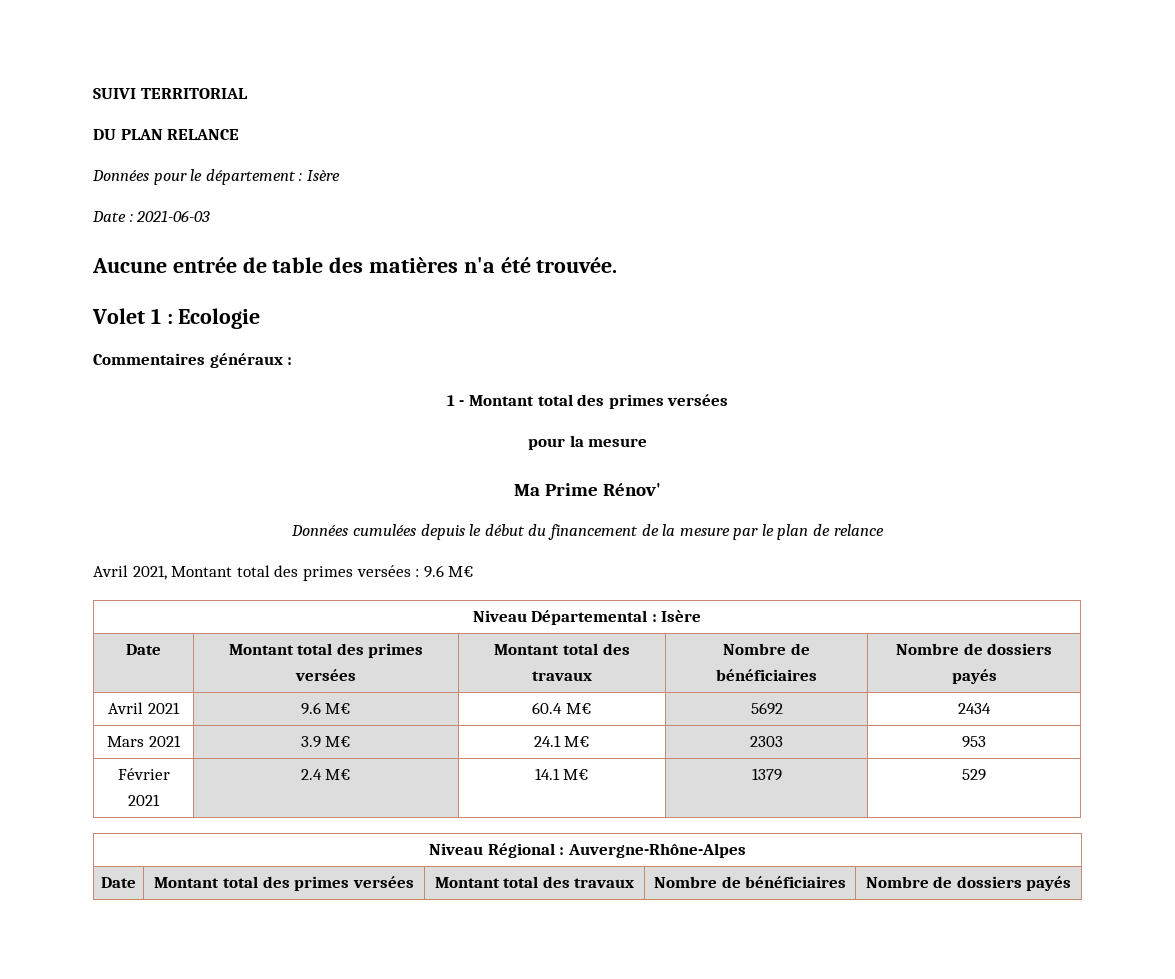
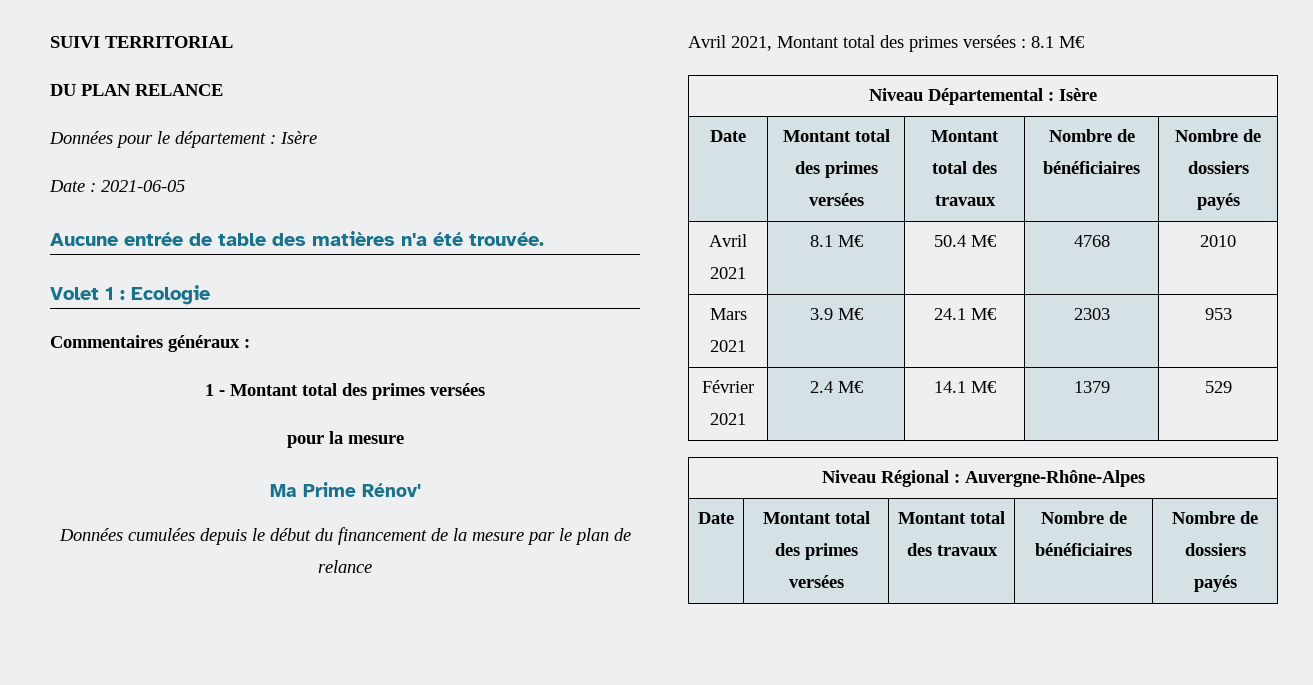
- Date : 2021-06-03
+ Date : 2021-06-05
- Avril 2021, Montant total des primes versées : 9.6 M€
+ Avril 2021, Montant total des primes versées : 8.1 M€
- Avril 2021 | 9.6 M€ | 60.4 M€ | 5692 | 2434
+ Avril 2021 | 8.1 M€ | 50.4 M€ | 4768 | 2010

